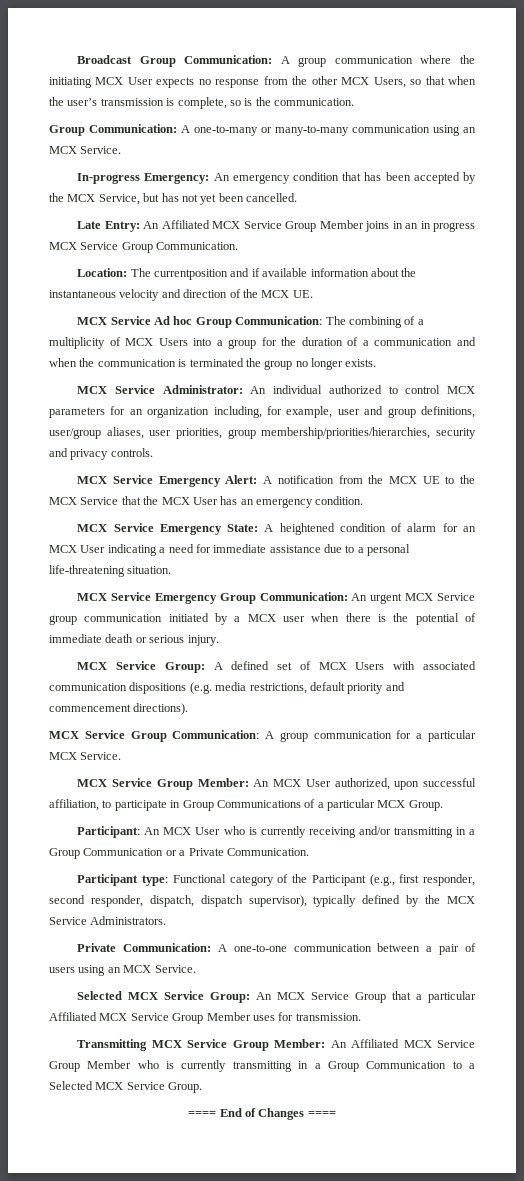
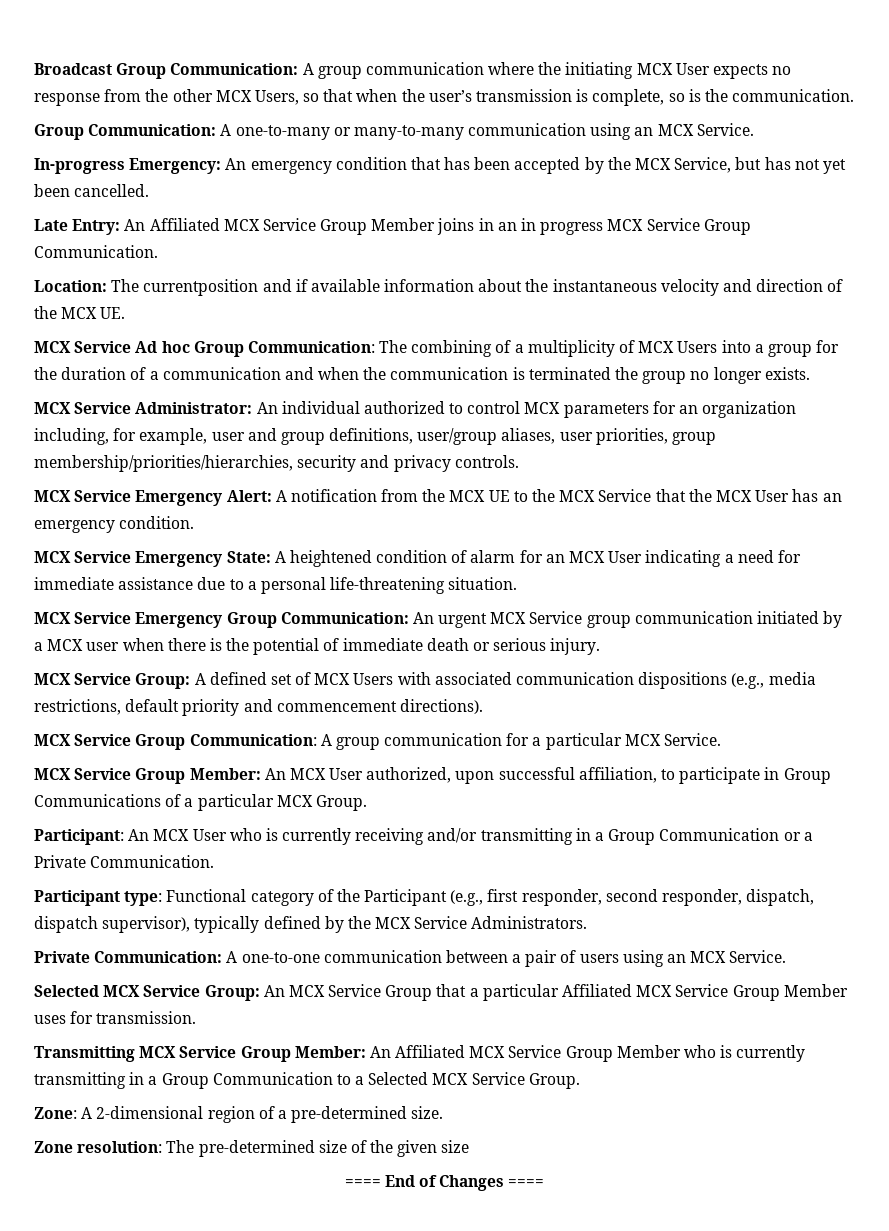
- MCX Service Group: A defined set of MCX Users with associated communication dispositions (e.g. media restrictions, default priority and commencement directions).
+ MCX Service Group: A defined set of MCX Users with associated communication dispositions (e.g., media restrictions, default priority and commencement directions).
+ Zone: A 2-dimensional region of a pre-determined size.
+ Zone resolution: The pre-determined size of the given size

